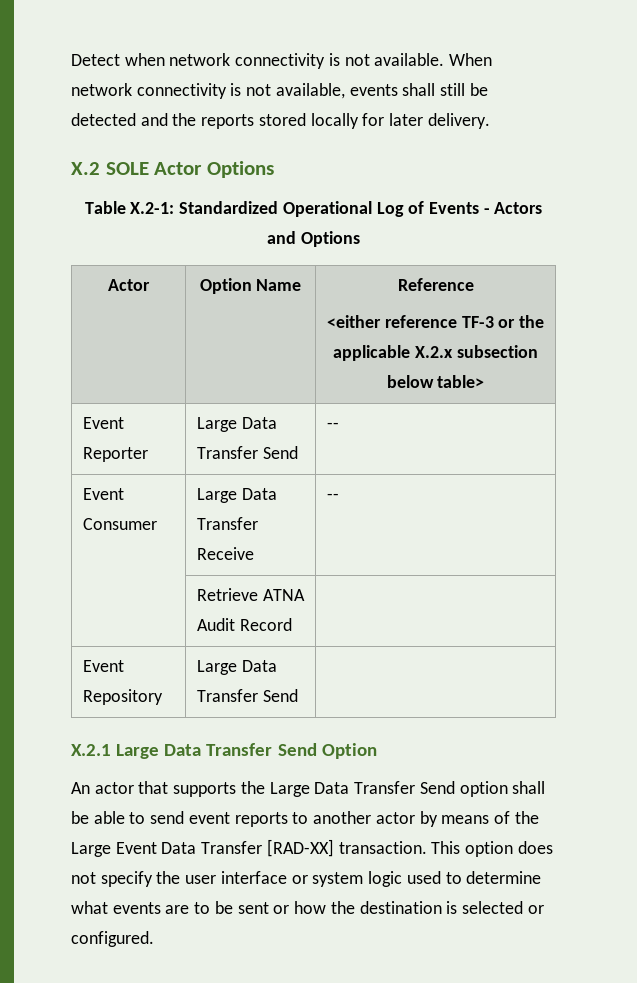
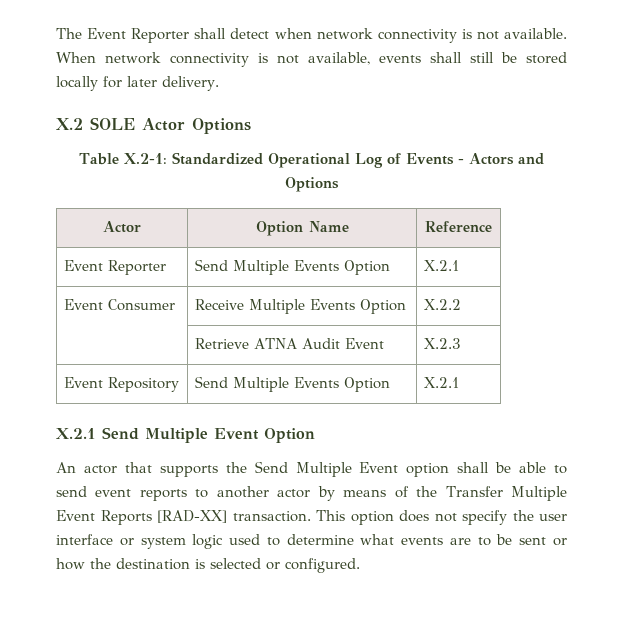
- Detect when network connectivity is not available.
+ The Event Reporter shall detect when network connectivity is not available.
- When network connectivity is not available, events shall still be detected and the reports stored locally for later delivery.
+ When network connectivity is not available, events shall still be stored locally for later delivery.
  Actor | Option Name | Reference
- <either reference TF-3 or the applicable X.2.x subsection below table>
- Event Reporter | Large Data Transfer Send | --
- Event Consumer | Large Data Transfer Receive | --
+ Event Reporter | Send Multiple Events Option | X.2.1
+ Event Consumer | Receive Multiple Events Option | X.2.2
- | Retrieve ATNA Audit Record |
+ | Retrieve ATNA Audit Event | X.2.3
- Event Repository | Large Data Transfer Send |
- X.2.1 Large Data Transfer Send Option
+ Event Repository | Send Multiple Events Option | X.2.1
+ X.2.1 Send Multiple Event Option
- An actor that supports the Large Data Transfer Send option shall be able to send event reports to another actor by means of the Large Event Data Transfer [RAD-XX] transaction.
+ An actor that supports the Send Multiple Event option shall be able to send event reports to another actor by means of the Transfer Multiple Event Reports [RAD-XX] transaction.

